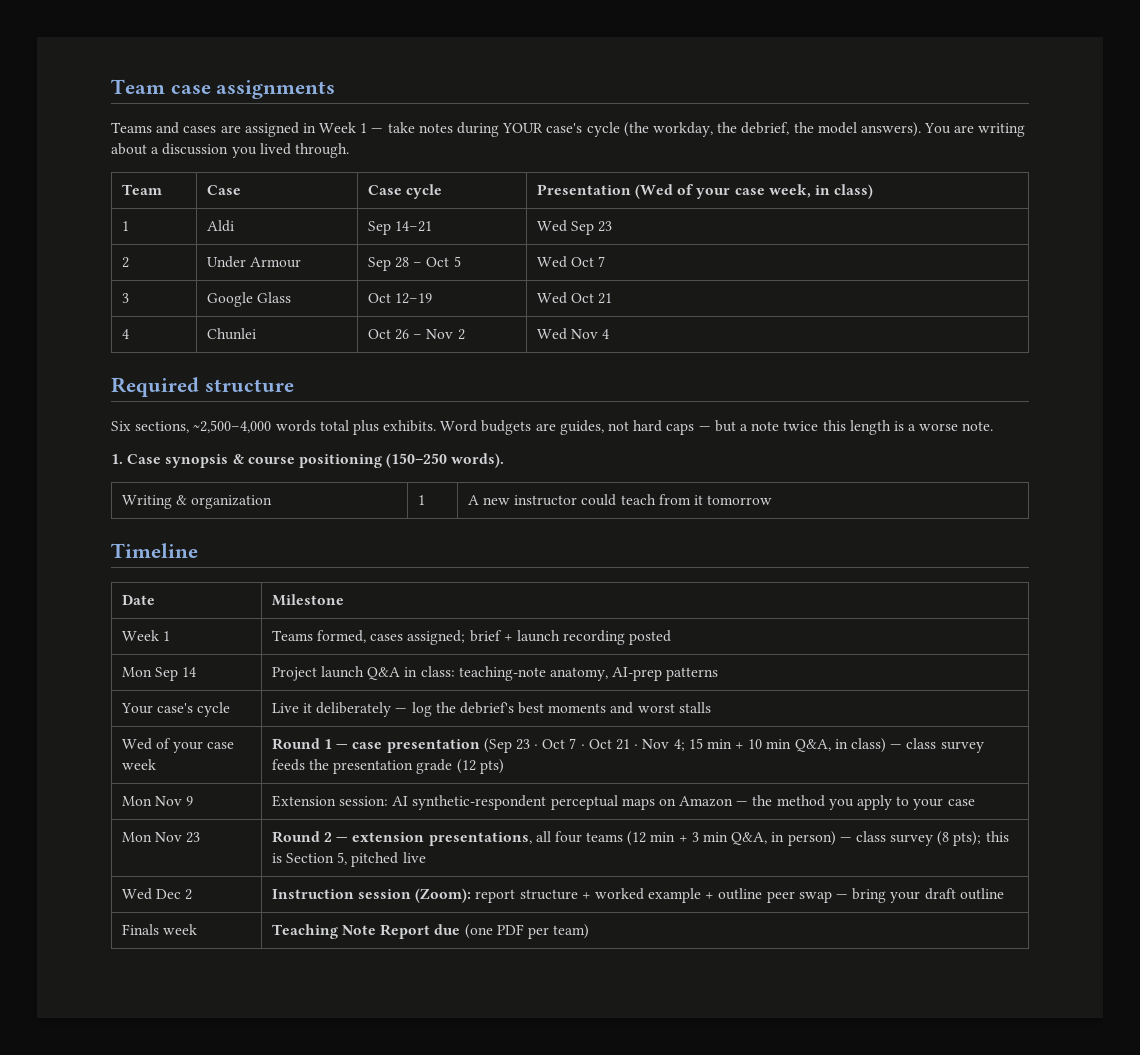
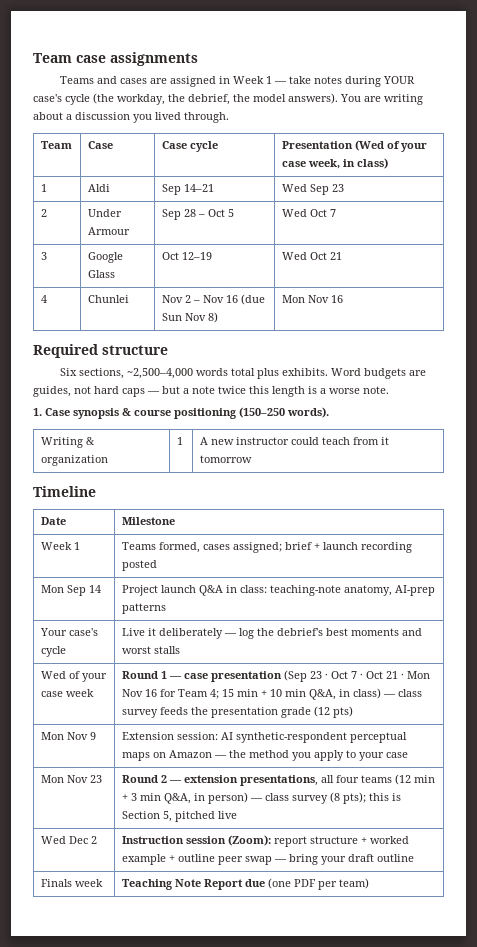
- 4 | Chunlei | Oct 26 – Nov 2 | Wed Nov 4
+ 4 | Chunlei | Nov 2 – Nov 16 (due Sun Nov 8) | Mon Nov 16
- Round 1 — case presentation (Sep 23 · Oct 7 · Oct 21 · Nov 4; 15 min + 10 min Q&A, in class) — class survey feeds the presentation grade (12 pts)
+ Round 1 — case presentation (Sep 23 · Oct 7 · Oct 21 · Mon Nov 16 for Team 4; 15 min + 10 min Q&A, in class) — class survey feeds the presentation grade (12 pts)

